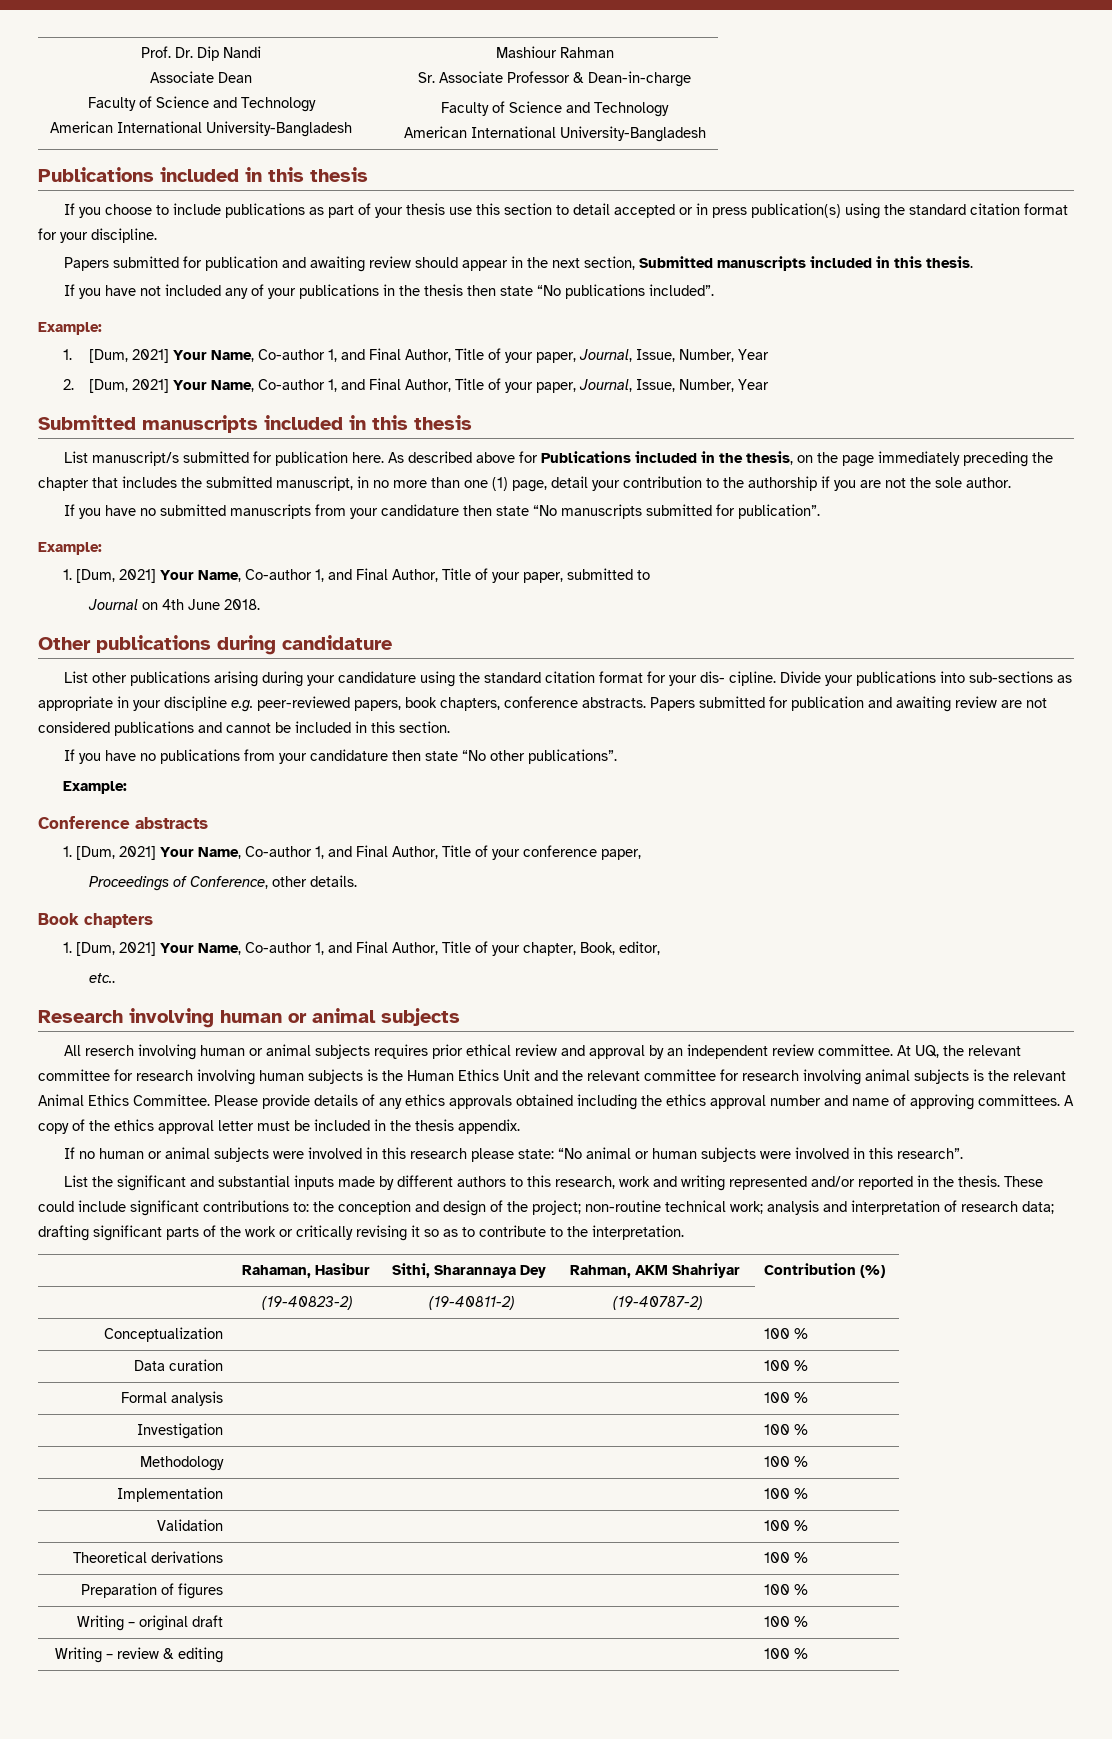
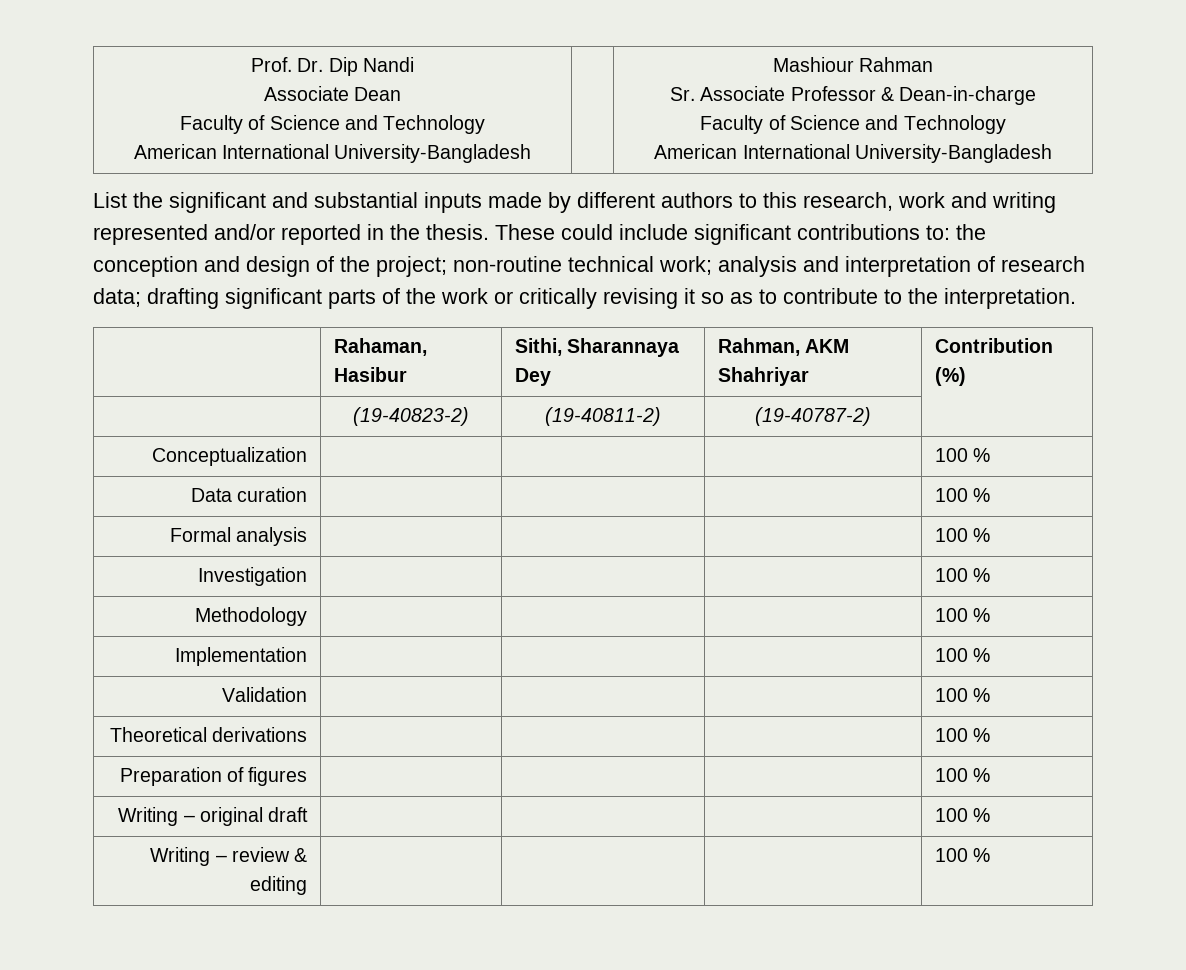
- Publications included in this thesis
- If you choose to include publications as part of your thesis use this section to detail accepted or in press publication(s) using the standard citation format for your discipline.
- Papers submitted for publication and awaiting review should appear in the next section, Submitted manuscripts included in this thesis.
- If you have not included any of your publications in the thesis then state “No publications included”.
- Example:
- 1. [Dum, 2021] Your Name, Co-author 1, and Final Author, Title of your paper, Journal, Issue, Number, Year
- 2. [Dum, 2021] Your Name, Co-author 1, and Final Author, Title of your paper, Journal, Issue, Number, Year
- Submitted manuscripts included in this thesis
- List manuscript/s submitted for publication here. As described above for Publications included in the thesis, on the page immediately preceding the chapter that includes the submitted manuscript, in no more than one (1) page, detail your contribution to the authorship if you are not the sole author.
- If you have no submitted manuscripts from your candidature then state “No manuscripts submitted for publication”.
- Example:
- 1. [Dum, 2021] Your Name, Co-author 1, and Final Author, Title of your paper, submitted to
- Journal on 4th June 2018.
- Other publications during candidature
- List other publications arising during your candidature using the standard citation format for your dis- cipline. Divide your publications into sub-sections as appropriate in your discipline e.g. peer-reviewed papers, book chapters, conference abstracts. Papers submitted for publication and awaiting review are not considered publications and cannot be included in this section.
- If you have no publications from your candidature then state “No other publications”.
- Example:
- Conference abstracts
- 1. [Dum, 2021] Your Name, Co-author 1, and Final Author, Title of your conference paper,
- Proceedings of Conference, other details.
- Book chapters
- 1. [Dum, 2021] Your Name, Co-author 1, and Final Author, Title of your chapter, Book, editor,
- etc..
- Research involving human or animal subjects
- All reserch involving human or animal subjects requires prior ethical review and approval by an independent review committee. At UQ, the relevant committee for research involving human subjects is the Human Ethics Unit and the relevant committee for research involving animal subjects is the relevant Animal Ethics Committee. Please provide details of any ethics approvals obtained including the ethics approval number and name of approving committees. A copy of the ethics approval letter must be included in the thesis appendix.
- If no human or animal subjects were involved in this research please state: “No animal or human subjects were involved in this research”.

